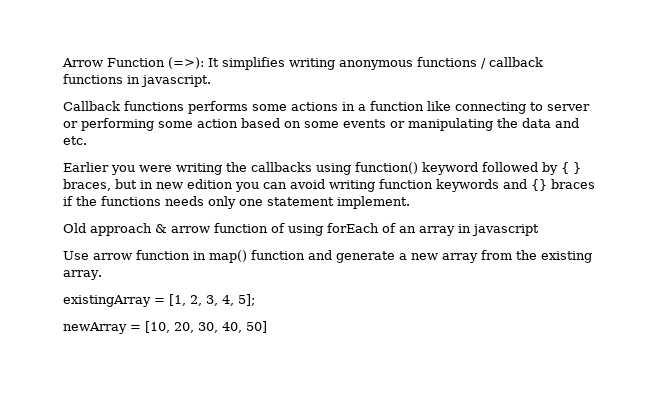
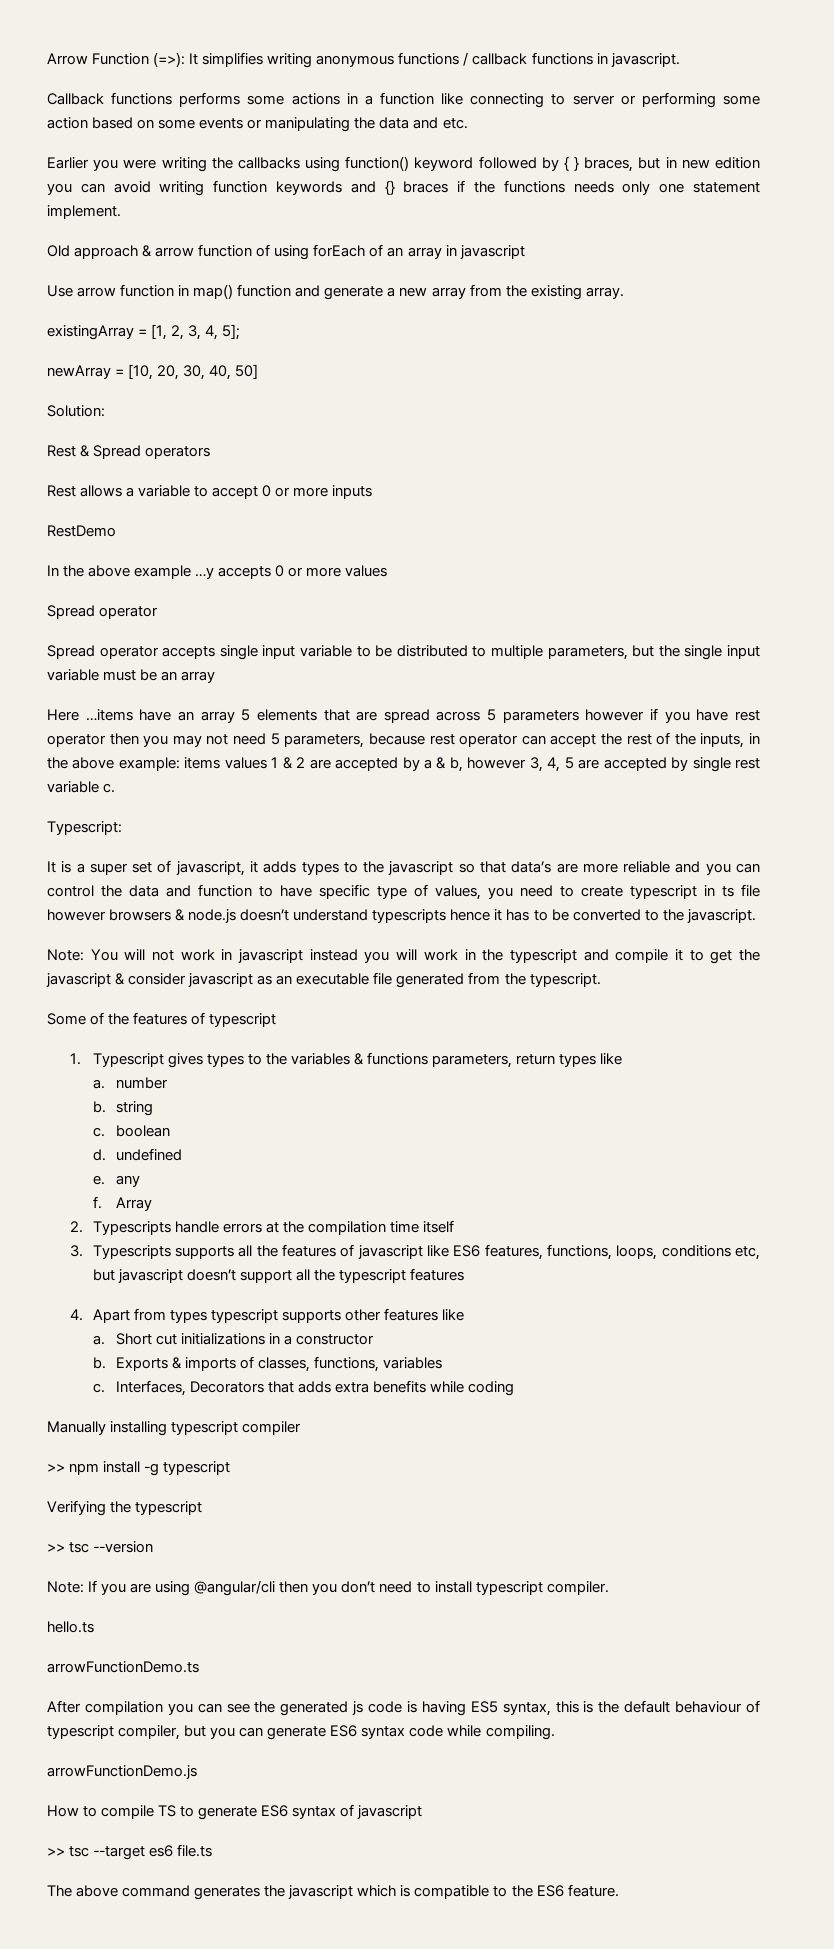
+ Solution:
+ Rest & Spread operators
+ Rest allows a variable to accept 0 or more inputs
+ RestDemo
+ In the above example …y accepts 0 or more values
+ Spread operator
+ Spread operator accepts single input variable to be distributed to multiple parameters, but the single input variable must be an array
+ Here …items have an array 5 elements that are spread across 5 parameters however if you have rest operator then you may not need 5 parameters, because rest operator can accept the rest of the inputs, in the above example: items values 1 & 2 are accepted by a & b, however 3, 4, 5 are accepted by single rest variable c.
+ Typescript:
+ It is a super set of javascript, it adds types to the javascript so that data’s are more reliable and you can control the data and function to have specific type of values, you need to create typescript in ts file however browsers & node.js doesn’t understand typescripts hence it has to be converted to the javascript.
+ Note: You will not work in javascript instead you will work in the typescript and compile it to get the javascript & consider javascript as an executable file generated from the typescript.
+ Some of the features of typescript
+ 1. Typescript gives types to the variables & functions parameters, return types like
+ a. number
+ b. string
+ c. boolean
+ d. undefined
+ e. any
+ f. Array
+ 2. Typescripts handle errors at the compilation time itself
+ 3. Typescripts supports all the features of javascript like ES6 features, functions, loops, conditions etc, but javascript doesn’t support all the typescript features
+ 4. Apart from types typescript supports other features like
+ a. Short cut initializations in a constructor
+ b. Exports & imports of classes, functions, variables
+ c. Interfaces, Decorators that adds extra benefits while coding
+ Manually installing typescript compiler
+ >> npm install -g typescript
+ Verifying the typescript
+ >> tsc --version
+ Note: If you are using @angular/cli then you don’t need to install typescript compiler.
+ hello.ts
+ arrowFunctionDemo.ts
+ After compilation you can see the generated js code is having ES5 syntax, this is the default behaviour of typescript compiler, but you can generate ES6 syntax code while compiling.
+ arrowFunctionDemo.js
+ How to compile TS to generate ES6 syntax of javascript
+ >> tsc --target es6 file.ts
+ The above command generates the javascript which is compatible to the ES6 feature.

